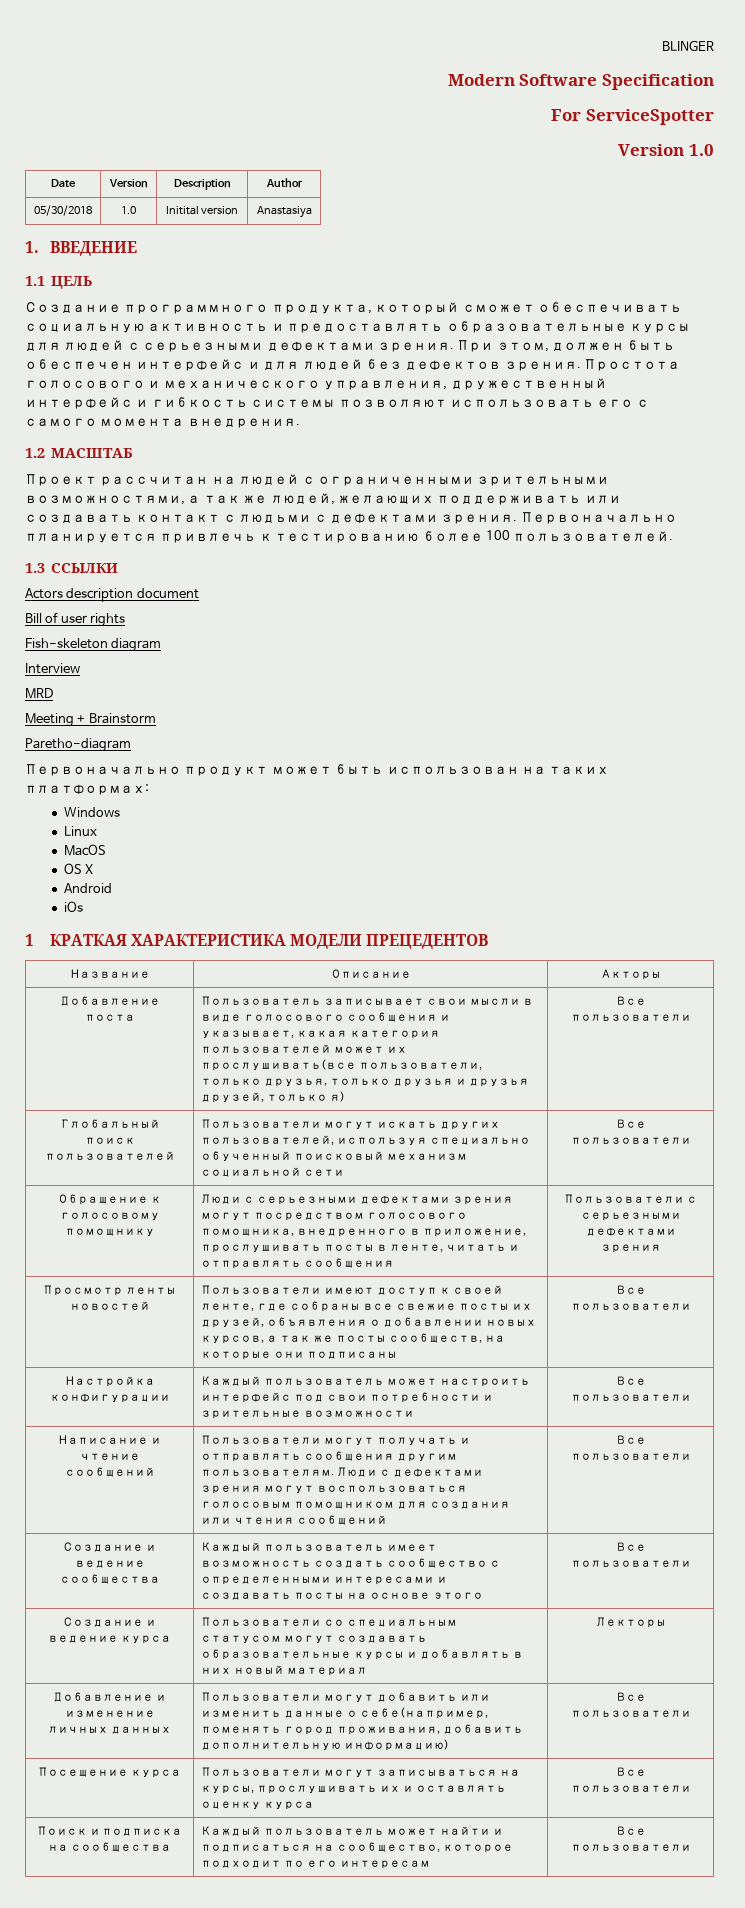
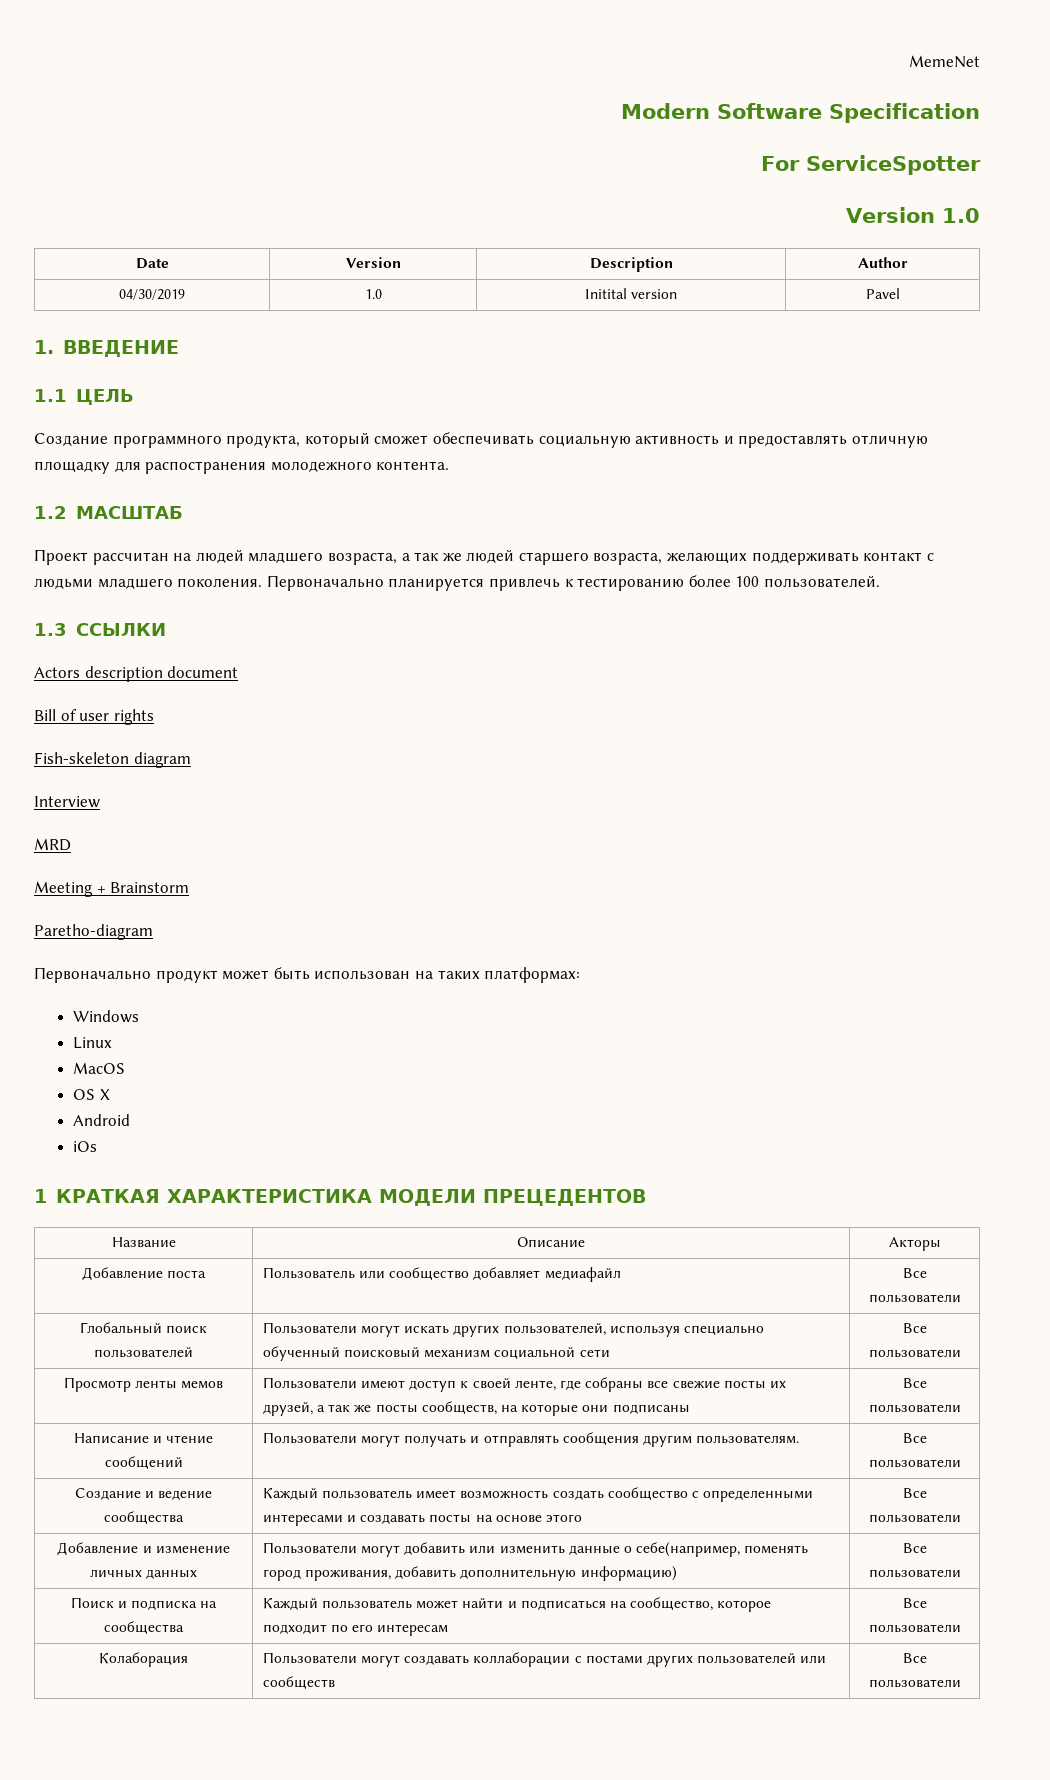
- BLINGER
+ MemeNet
- 05/30/2018 | 1.0 | Initital version | Anastasiya
+ 04/30/2019 | 1.0 | Initital version | Pavel
- Создание программного продукта, который сможет обеспечивать социальную активность и предоставлять образовательные курсы для людей с серьезными дефектами зрения. При этом, должен быть обеспечен интерфейс и для людей без дефектов зрения. Простота голосового и механического управления, дружественный интерфейс и гибкость системы позволяют использовать его с самого момента внедрения.
+ Создание программного продукта, который сможет обеспечивать социальную активность и предоставлять отличную площадку для распостранения молодежного контента.
- Проект рассчитан на людей с ограниченными зрительными возможностями, а так же людей, желающих поддерживать или создавать контакт с людьми с дефектами зрения.
+ Проект рассчитан на людей младшего возраста, а так же людей старшего возраста, желающих поддерживать контакт с людьми младшего поколения.
- Добавление поста | Пользователь записывает свои мысли в виде голосового сообщения и указывает, какая категория пользователей может их прослушивать(все пользователи, только друзья, только друзья и друзья друзей, только я) | Все пользователи
+ Добавление поста | Пользователь или сообщество добавляет медиафайл | Все пользователи
- Обращение к голосовому помощнику | Люди с серьезными дефектами зрения могут посредством голосового помощника, внедренного в приложение, прослушивать посты в ленте, читать и отправлять сообщения | Пользователи с серьезными дефектами зрения
- Просмотр ленты новостей | Пользователи имеют доступ к своей ленте, где собраны все свежие посты их друзей, объявления о добавлении новых курсов, а так же посты сообществ, на которые они подписаны | Все пользователи
+ Просмотр ленты мемов | Пользователи имеют доступ к своей ленте, где собраны все свежие посты их друзей, а так же посты сообществ, на которые они подписаны | Все пользователи
- Настройка конфигурации | Каждый пользователь может настроить интерфейс под свои потребности и зрительные возможности | Все пользователи
- Написание и чтение сообщений | Пользователи могут получать и отправлять сообщения другим пользователям. Люди с дефектами зрения могут воспользоваться голосовым помощником для создания или чтения сообщений | Все пользователи
+ Написание и чтение сообщений | Пользователи могут получать и отправлять сообщения другим пользователям. | Все пользователи
- Создание и ведение курса | Пользователи со специальным статусом могут создавать образовательные курсы и добавлять в них новый материал | Лекторы
- Посещение курса | Пользователи могут записываться на курсы, прослушивать их и оставлять оценку курса | Все пользователи
+ Колаборация | Пользователи могут создавать коллаборации с постами других пользователей или сообществ | Все пользователи

